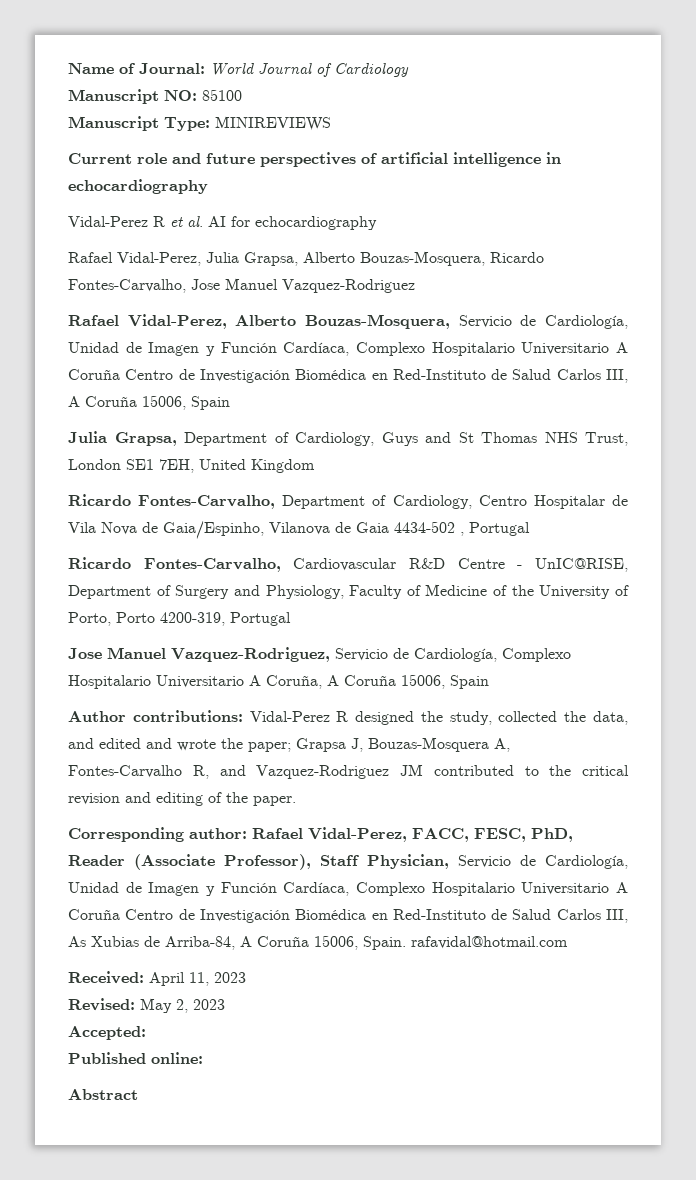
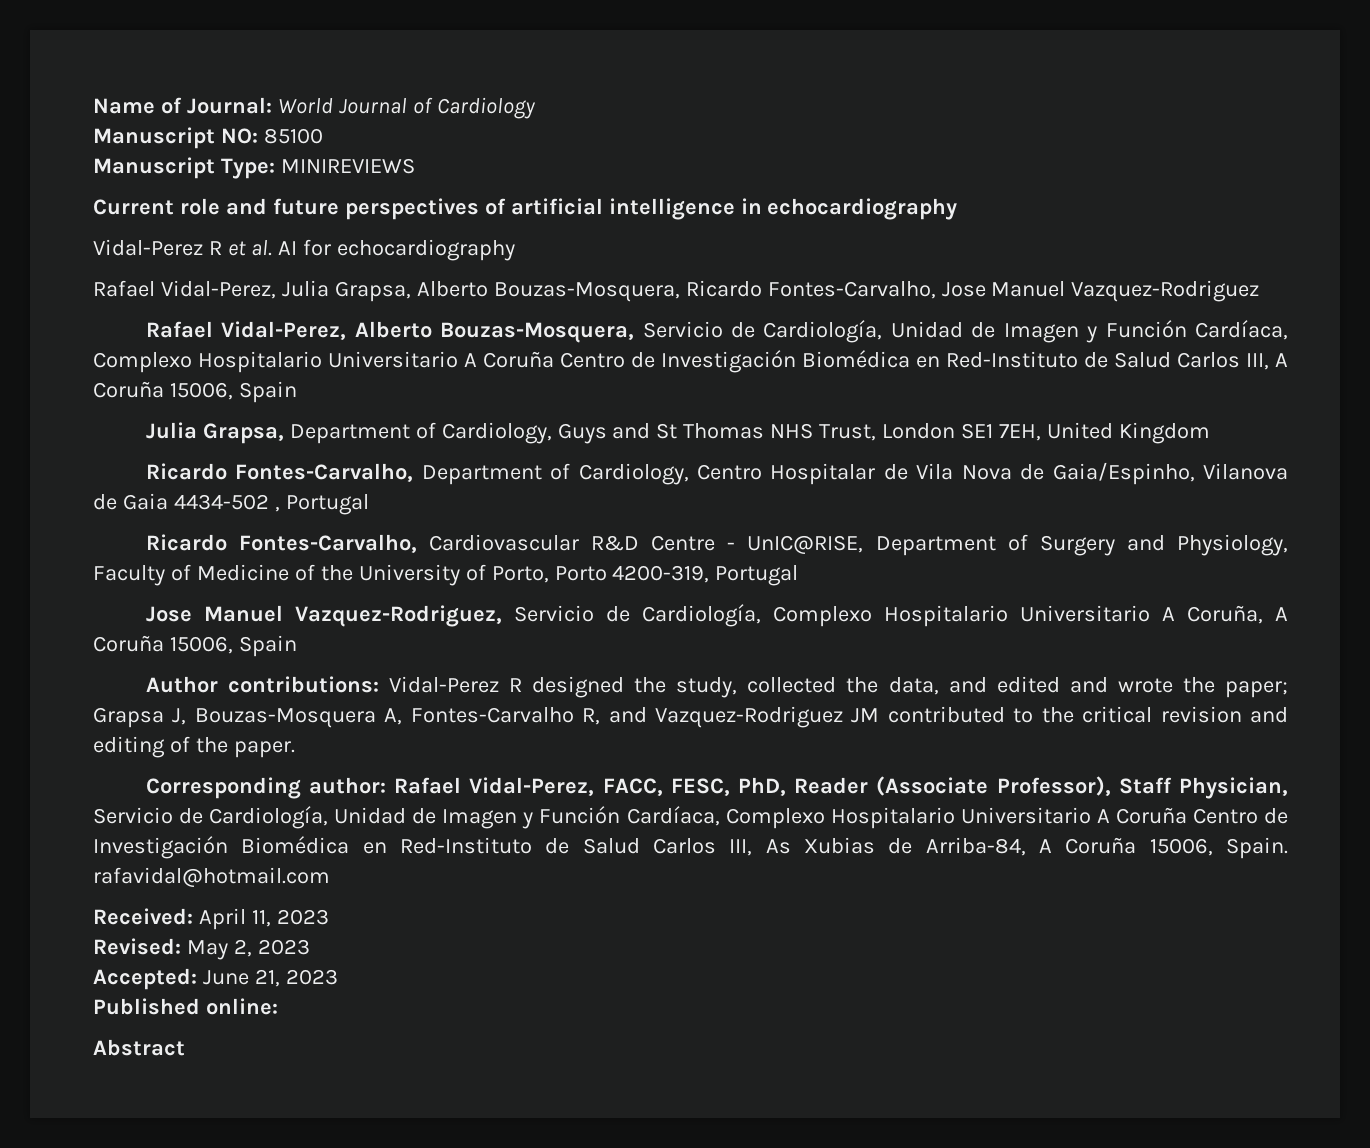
- Accepted:
+ Accepted: June 21, 2023

